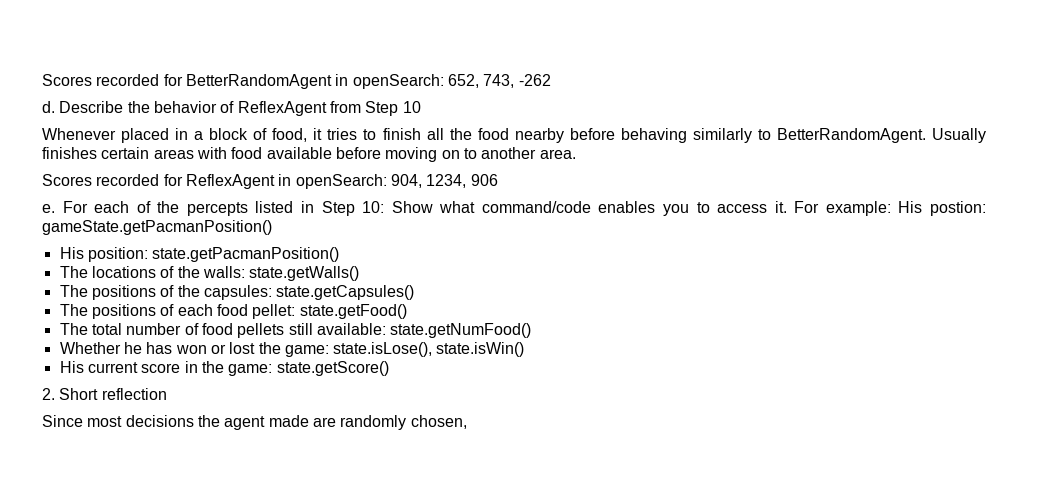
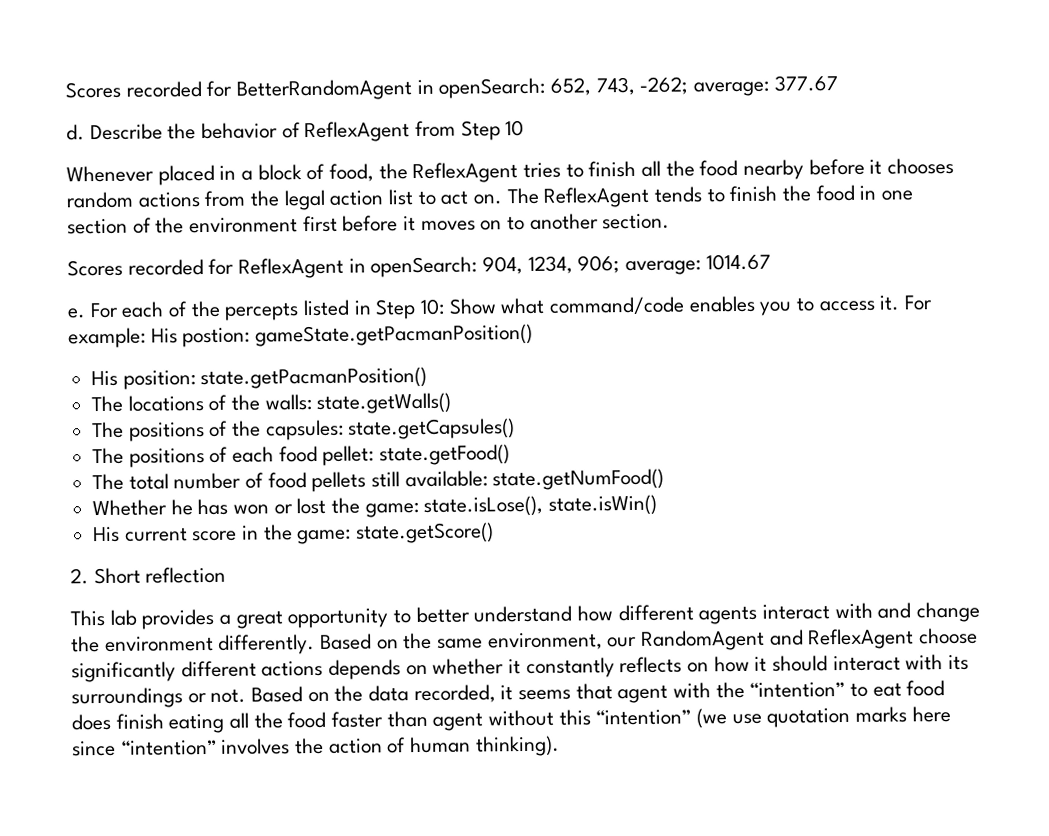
- Scores recorded for BetterRandomAgent in openSearch: 652, 743, -262
+ Scores recorded for BetterRandomAgent in openSearch: 652, 743, -262; average: 377.67
- Whenever placed in a block of food, it tries to finish all the food nearby before behaving similarly to BetterRandomAgent. Usually finishes certain areas with food available before moving on to another area.
+ Whenever placed in a block of food, the ReflexAgent tries to finish all the food nearby before it chooses random actions from the legal action list to act on. The ReflexAgent tends to finish the food in one section of the environment first before it moves on to another section.
- Scores recorded for ReflexAgent in openSearch: 904, 1234, 906
+ Scores recorded for ReflexAgent in openSearch: 904, 1234, 906; average: 1014.67
- Since most decisions the agent made are randomly chosen,
+ This lab provides a great opportunity to better understand how different agents interact with and change the environment differently. Based on the same environment, our RandomAgent and ReflexAgent choose significantly different actions depends on whether it constantly reflects on how it should interact with its surroundings or not. Based on the data recorded, it seems that agent with the “intention” to eat food does finish eating all the food faster than agent without this “intention” (we use quotation marks here since “intention” involves the action of human thinking).

